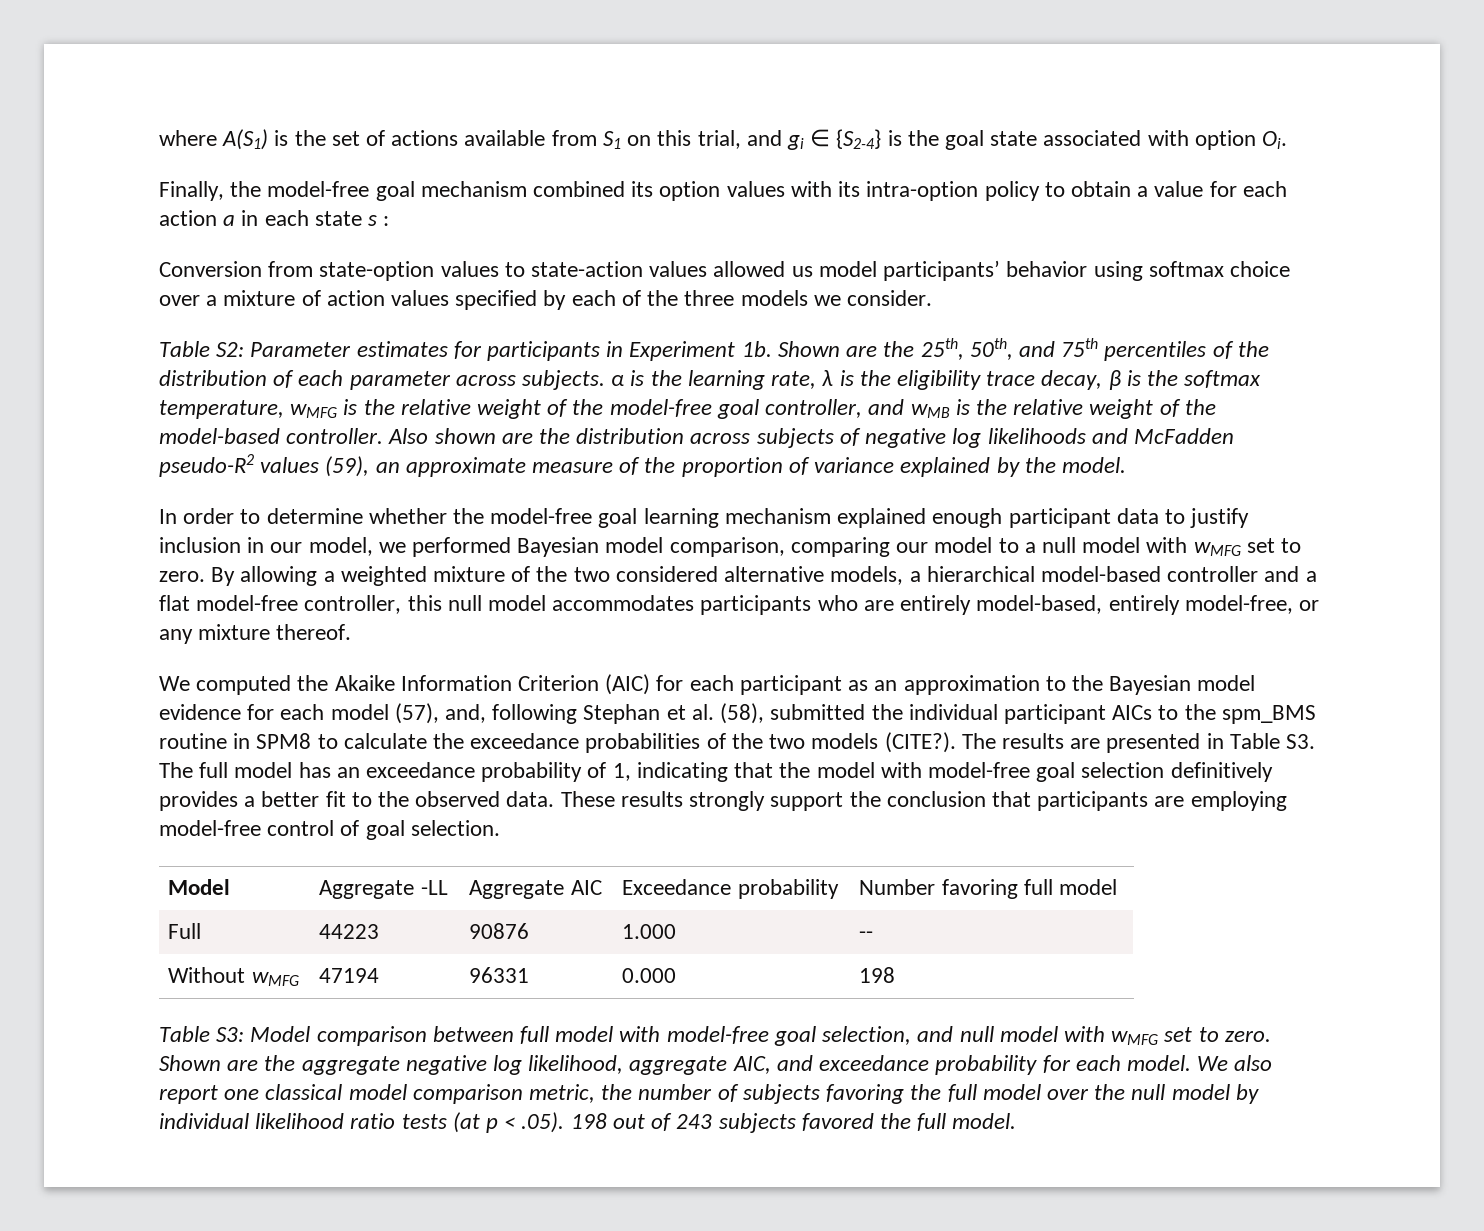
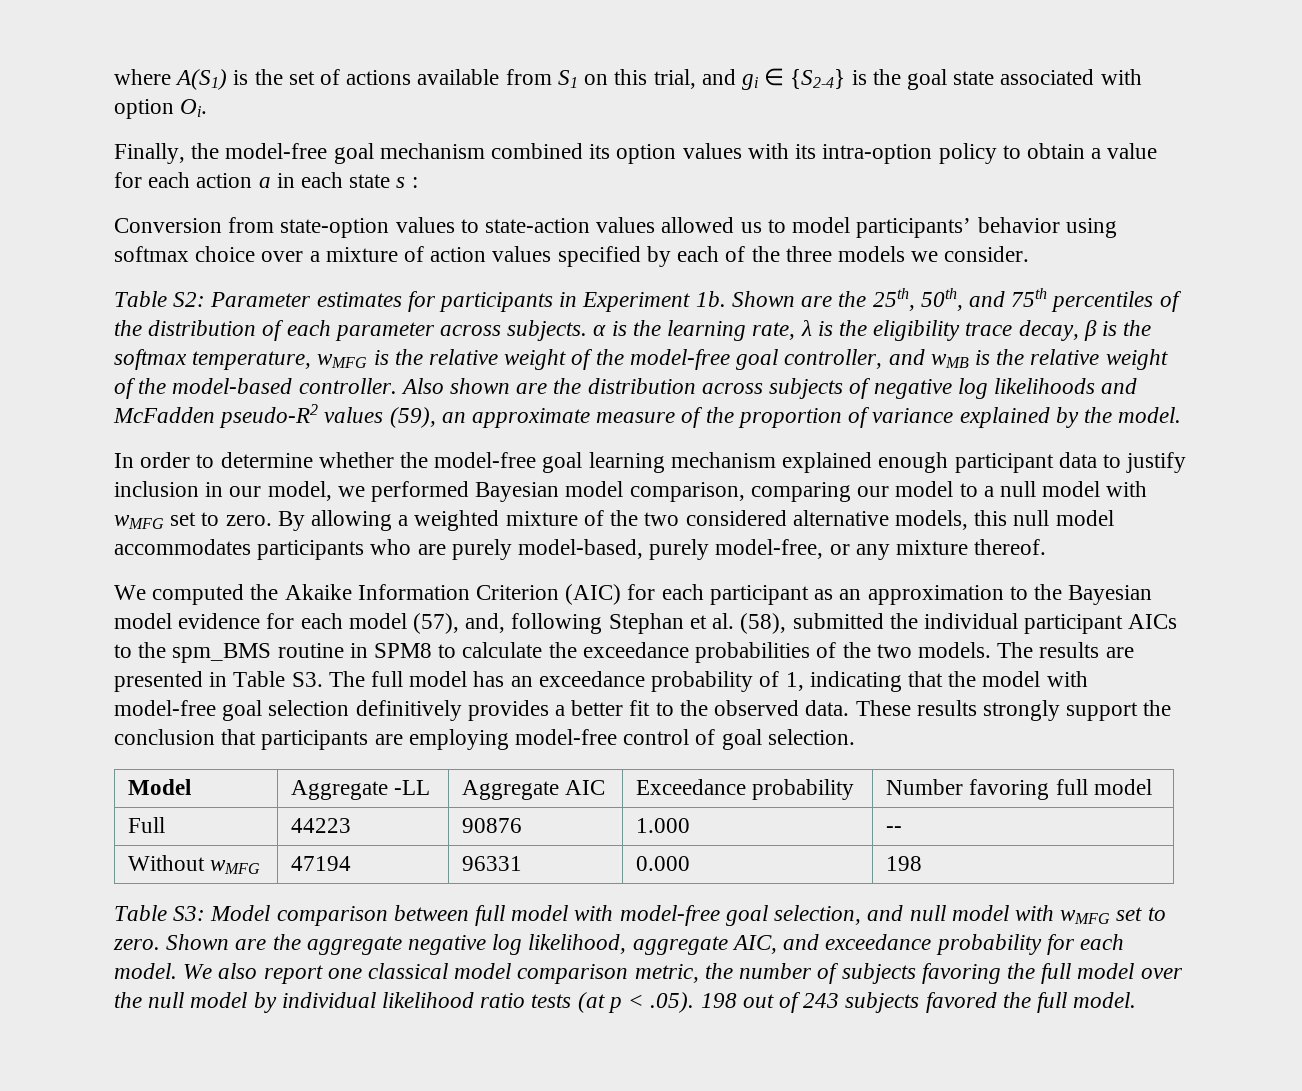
- Conversion from state-option values to state-action values allowed us model participants’ behavior using softmax choice over a mixture of action values specified by each of the three models we consider.
+ Conversion from state-option values to state-action values allowed us to model participants’ behavior using softmax choice over a mixture of action values specified by each of the three models we consider.
- By allowing a weighted mixture of the two considered alternative models, a hierarchical model-based controller and a flat model-free controller, this null model accommodates participants who are entirely model-based, entirely model-free, or any mixture thereof.
+ By allowing a weighted mixture of the two considered alternative models, this null model accommodates participants who are purely model-based, purely model-free, or any mixture thereof.
- We computed the Akaike Information Criterion (AIC) for each participant as an approximation to the Bayesian model evidence for each model (57), and, following Stephan et al. (58), submitted the individual participant AICs to the spm_BMS routine in SPM8 to calculate the exceedance probabilities of the two models (CITE?).
+ We computed the Akaike Information Criterion (AIC) for each participant as an approximation to the Bayesian model evidence for each model (57), and, following Stephan et al. (58), submitted the individual participant AICs to the spm_BMS routine in SPM8 to calculate the exceedance probabilities of the two models.

